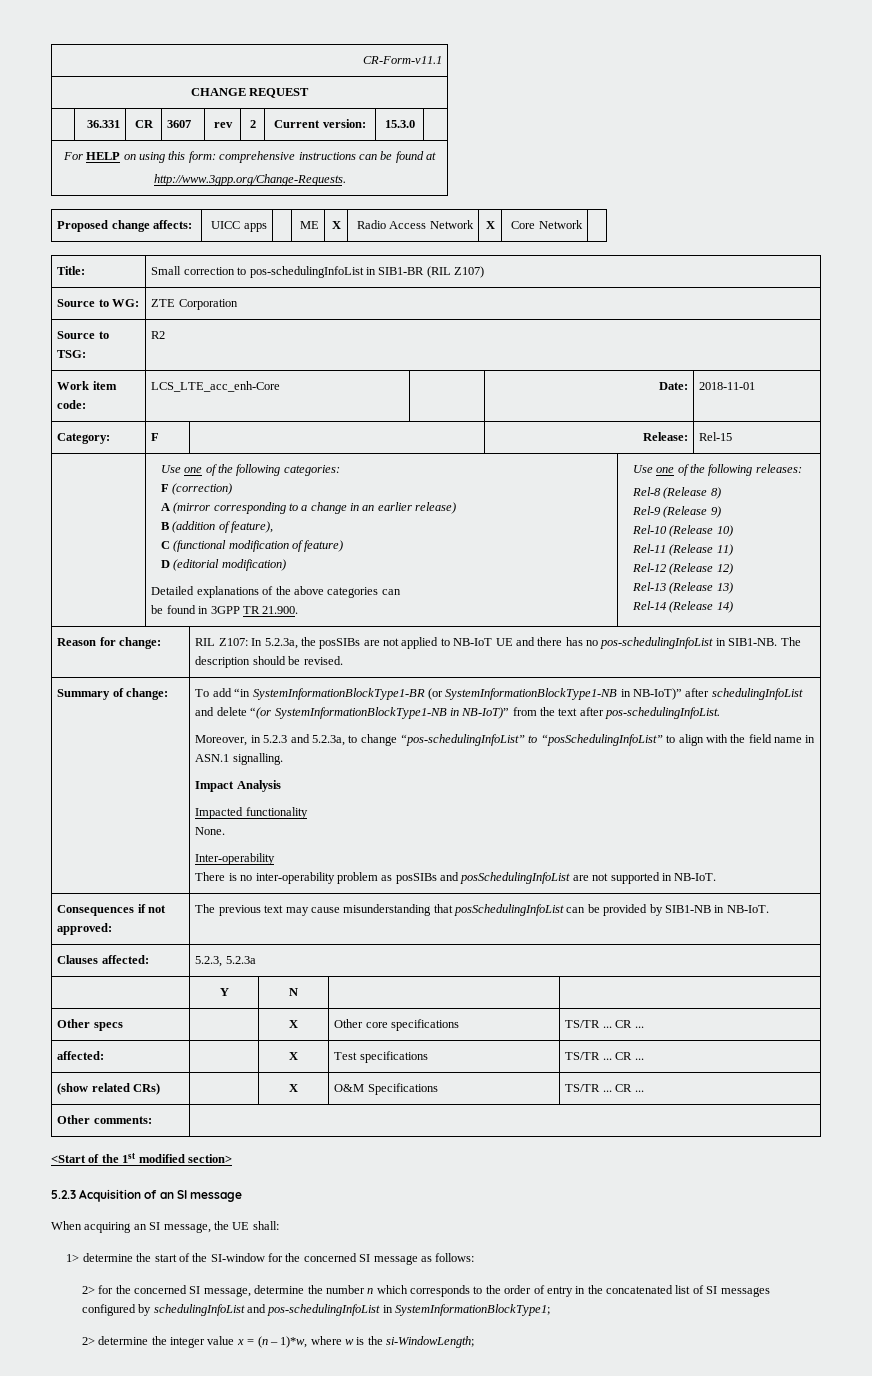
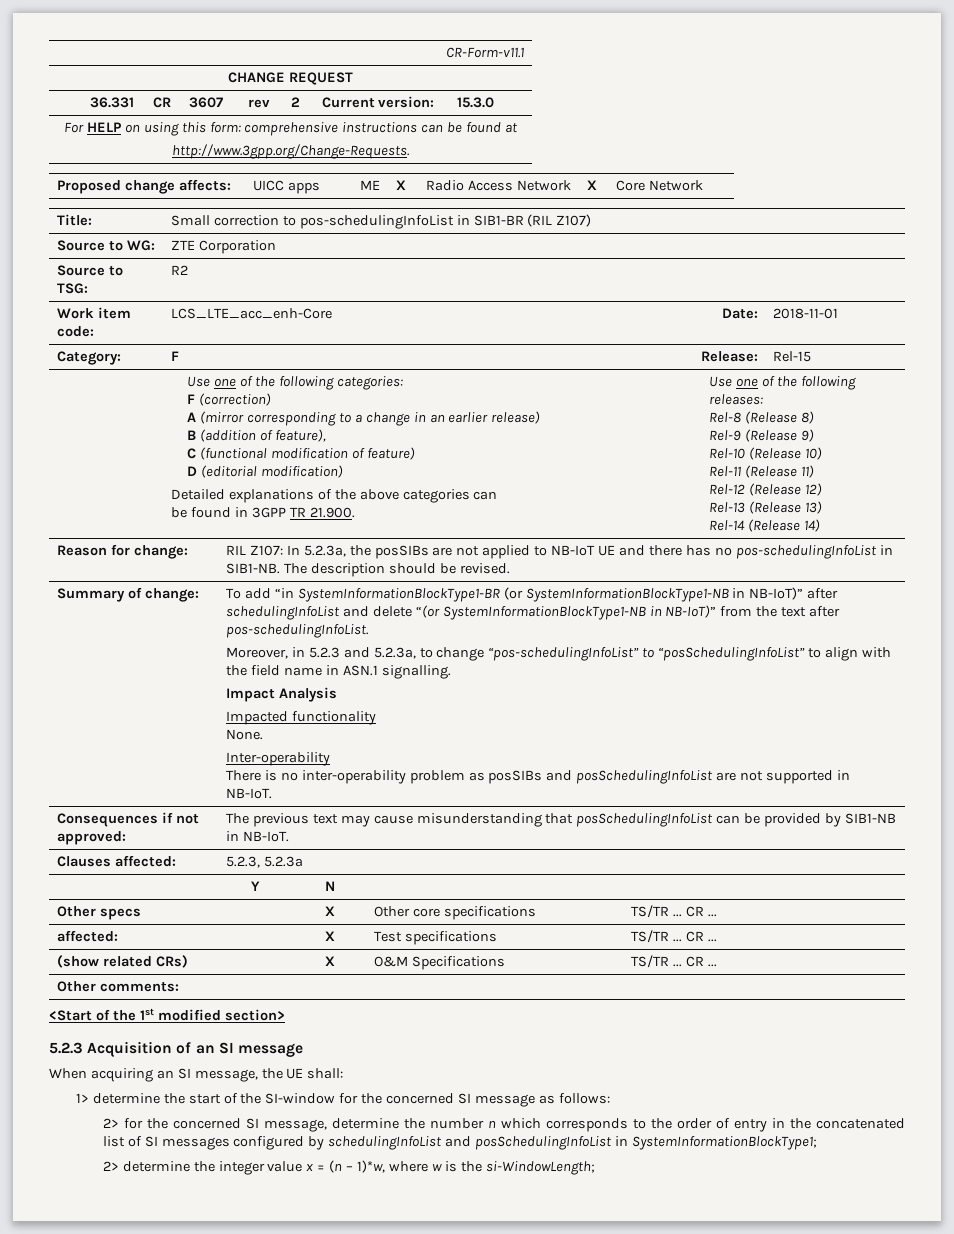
- 2> for the concerned SI message, determine the number n which corresponds to the order of entry in the concatenated list of SI messages configured by schedulingInfoList and pos-schedulingInfoList in SystemInformationBlockType1;
+ 2> for the concerned SI message, determine the number n which corresponds to the order of entry in the concatenated list of SI messages configured by schedulingInfoList and posSchedulingInfoList in SystemInformationBlockType1;

